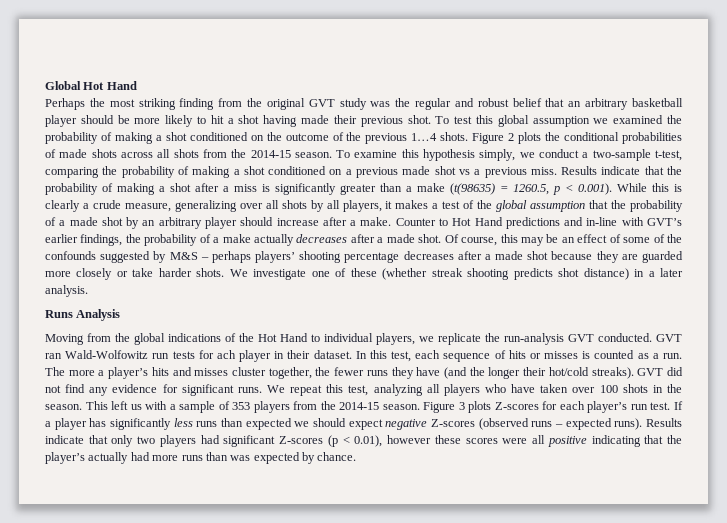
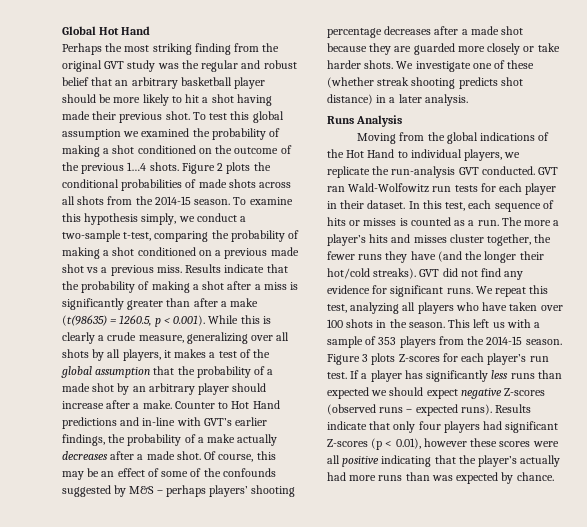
- Results indicate that the probability of making a shot after a miss is significantly greater than a make (t(98635) = 1260.5, p < 0.001). While this is clearly a crude measure, generalizing over all shots by all players, it makes a test of the global assumption that the probability of a made shot by an arbitrary player should increase after a make.
+ Results indicate that the probability of making a shot after a miss is significantly greater than after a make (t(98635) = 1260.5, p < 0.001). While this is clearly a crude measure, generalizing over all shots by all players, it makes a test of the global assumption that the probability of a made shot by an arbitrary player should increase after a make.
- GVT ran Wald-Wolfowitz run tests for ach player in their dataset.
+ GVT ran Wald-Wolfowitz run tests for each player in their dataset.
- Results indicate that only two players had significant Z-scores (p < 0.01), however these scores were all positive indicating that the player’s actually had more runs than was expected by chance.
+ Results indicate that only four players had significant Z-scores (p < 0.01), however these scores were all positive indicating that the player’s actually had more runs than was expected by chance.

